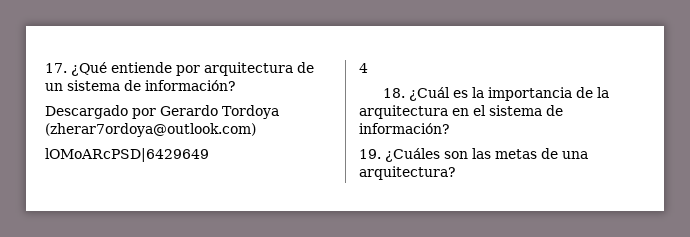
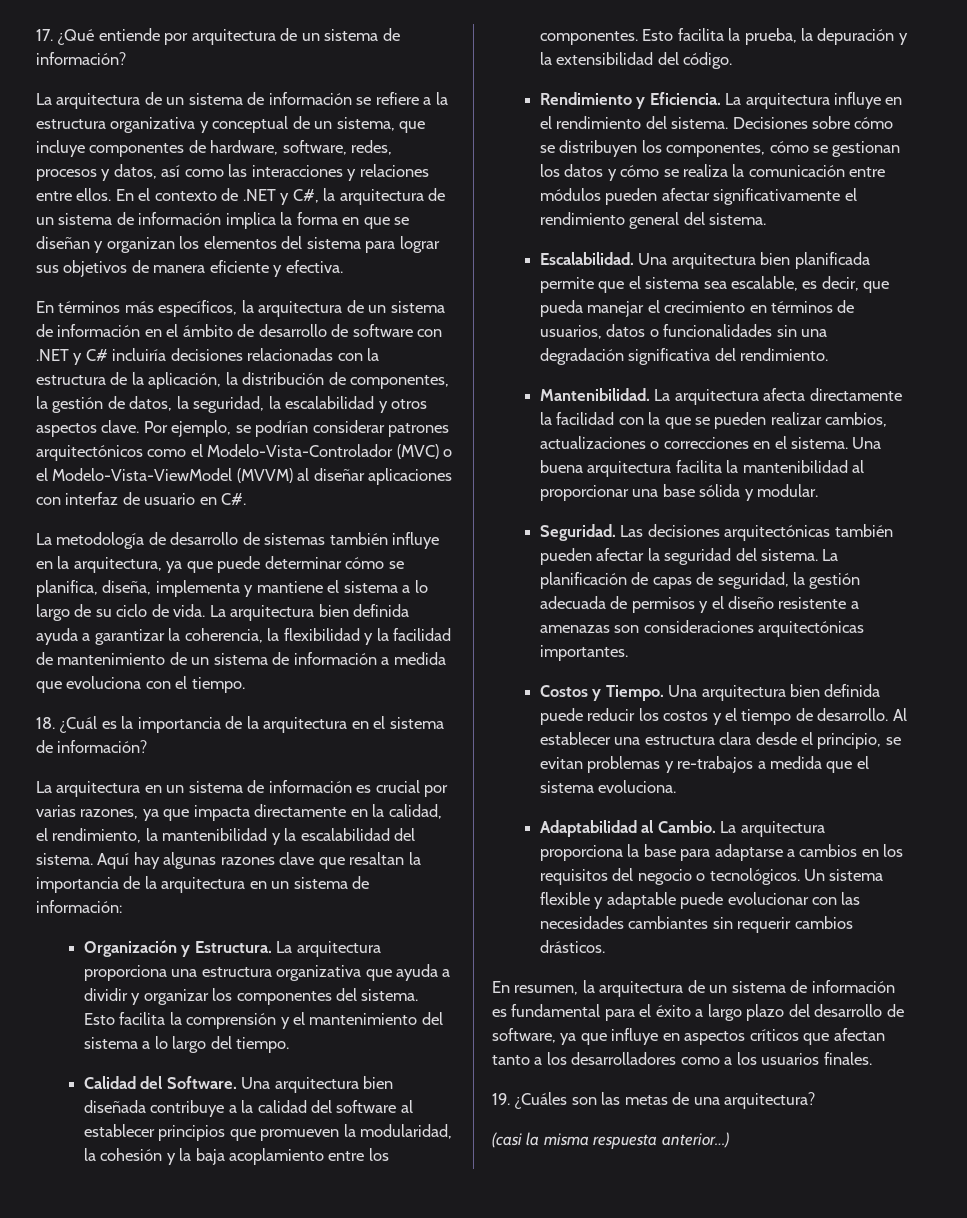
- Descargado por Gerardo Tordoya (zherar7ordoya@outlook.com)
- lOMoARcPSD|6429649
- 4
+ La arquitectura de un sistema de información se refiere a la estructura organizativa y conceptual de un sistema, que incluye componentes de hardware, software, redes, procesos y datos, así como las interacciones y relaciones entre ellos. En el contexto de .NET y C#, la arquitectura de un sistema de información implica la forma en que se diseñan y organizan los elementos del sistema para lograr sus objetivos de manera eficiente y efectiva.
+ En términos más específicos, la arquitectura de un sistema de información en el ámbito de desarrollo de software con .NET y C# incluiría decisiones relacionadas con la estructura de la aplicación, la distribución de componentes, la gestión de datos, la seguridad, la escalabilidad y otros aspectos clave. Por ejemplo, se podrían considerar patrones arquitectónicos como el Modelo-Vista-Controlador (MVC) o el Modelo-Vista-ViewModel (MVVM) al diseñar aplicaciones con interfaz de usuario en C#.
+ La metodología de desarrollo de sistemas también influye en la arquitectura, ya que puede determinar cómo se planifica, diseña, implementa y mantiene el sistema a lo largo de su ciclo de vida. La arquitectura bien definida ayuda a garantizar la coherencia, la flexibilidad y la facilidad de mantenimiento de un sistema de información a medida que evoluciona con el tiempo.
+ La arquitectura en un sistema de información es crucial por varias razones, ya que impacta directamente en la calidad, el rendimiento, la mantenibilidad y la escalabilidad del sistema. Aquí hay algunas razones clave que resaltan la importancia de la arquitectura en un sistema de información:
+ Organización y Estructura. La arquitectura proporciona una estructura organizativa que ayuda a dividir y organizar los componentes del sistema. Esto facilita la comprensión y el mantenimiento del sistema a lo largo del tiempo.
+ Calidad del Software. Una arquitectura bien diseñada contribuye a la calidad del software al establecer principios que promueven la modularidad, la cohesión y la baja acoplamiento entre los componentes. Esto facilita la prueba, la depuración y la extensibilidad del código.
+ Rendimiento y Eficiencia. La arquitectura influye en el rendimiento del sistema. Decisiones sobre cómo se distribuyen los componentes, cómo se gestionan los datos y cómo se realiza la comunicación entre módulos pueden afectar significativamente el rendimiento general del sistema.
+ Escalabilidad. Una arquitectura bien planificada permite que el sistema sea escalable, es decir, que pueda manejar el crecimiento en términos de usuarios, datos o funcionalidades sin una degradación significativa del rendimiento.
+ Mantenibilidad. La arquitectura afecta directamente la facilidad con la que se pueden realizar cambios, actualizaciones o correcciones en el sistema. Una buena arquitectura facilita la mantenibilidad al proporcionar una base sólida y modular.
+ Seguridad. Las decisiones arquitectónicas también pueden afectar la seguridad del sistema. La planificación de capas de seguridad, la gestión adecuada de permisos y el diseño resistente a amenazas son consideraciones arquitectónicas importantes.
+ Costos y Tiempo. Una arquitectura bien definida puede reducir los costos y el tiempo de desarrollo. Al establecer una estructura clara desde el principio, se evitan problemas y re-trabajos a medida que el sistema evoluciona.
+ Adaptabilidad al Cambio. La arquitectura proporciona la base para adaptarse a cambios en los requisitos del negocio o tecnológicos. Un sistema flexible y adaptable puede evolucionar con las necesidades cambiantes sin requerir cambios drásticos.
+ En resumen, la arquitectura de un sistema de información es fundamental para el éxito a largo plazo del desarrollo de software, ya que influye en aspectos críticos que afectan tanto a los desarrolladores como a los usuarios finales.
+ (casi la misma respuesta anterior…)

